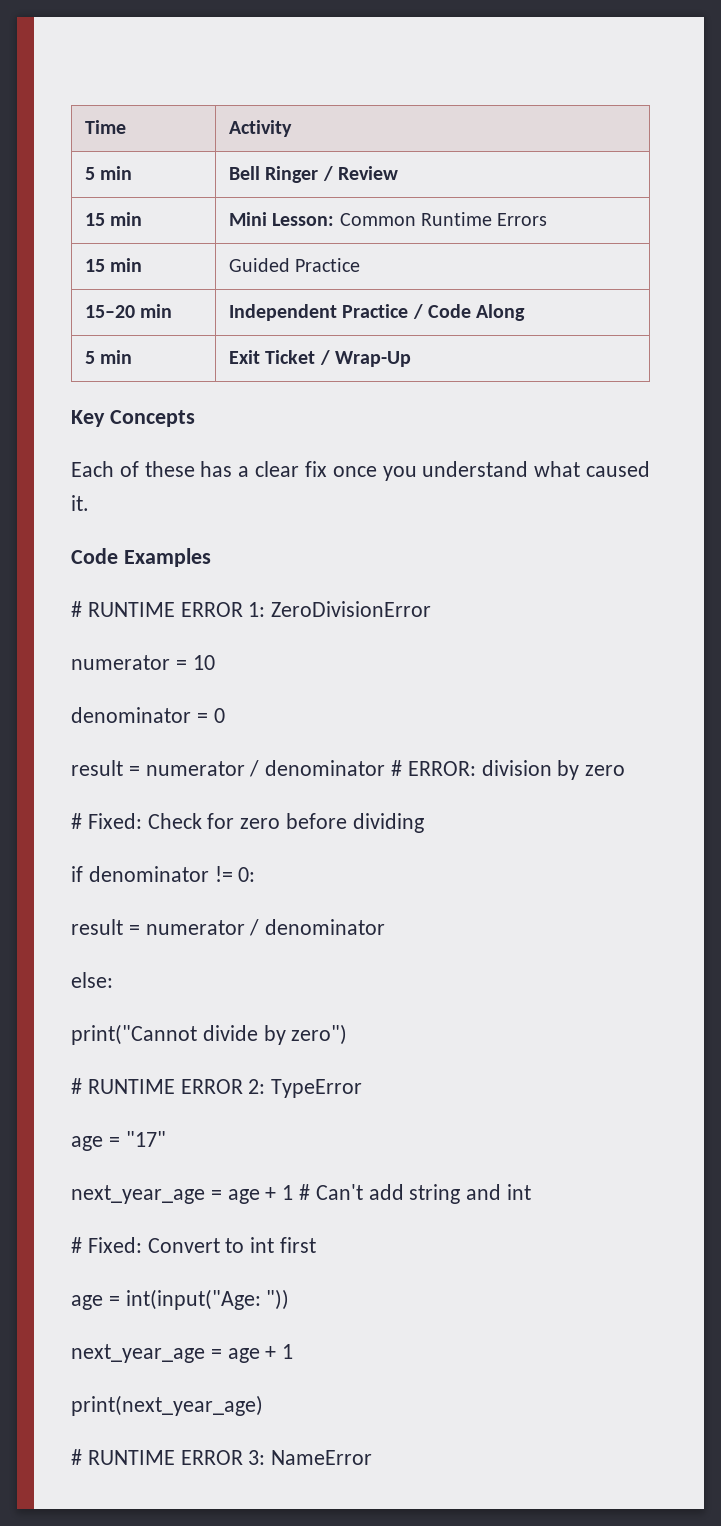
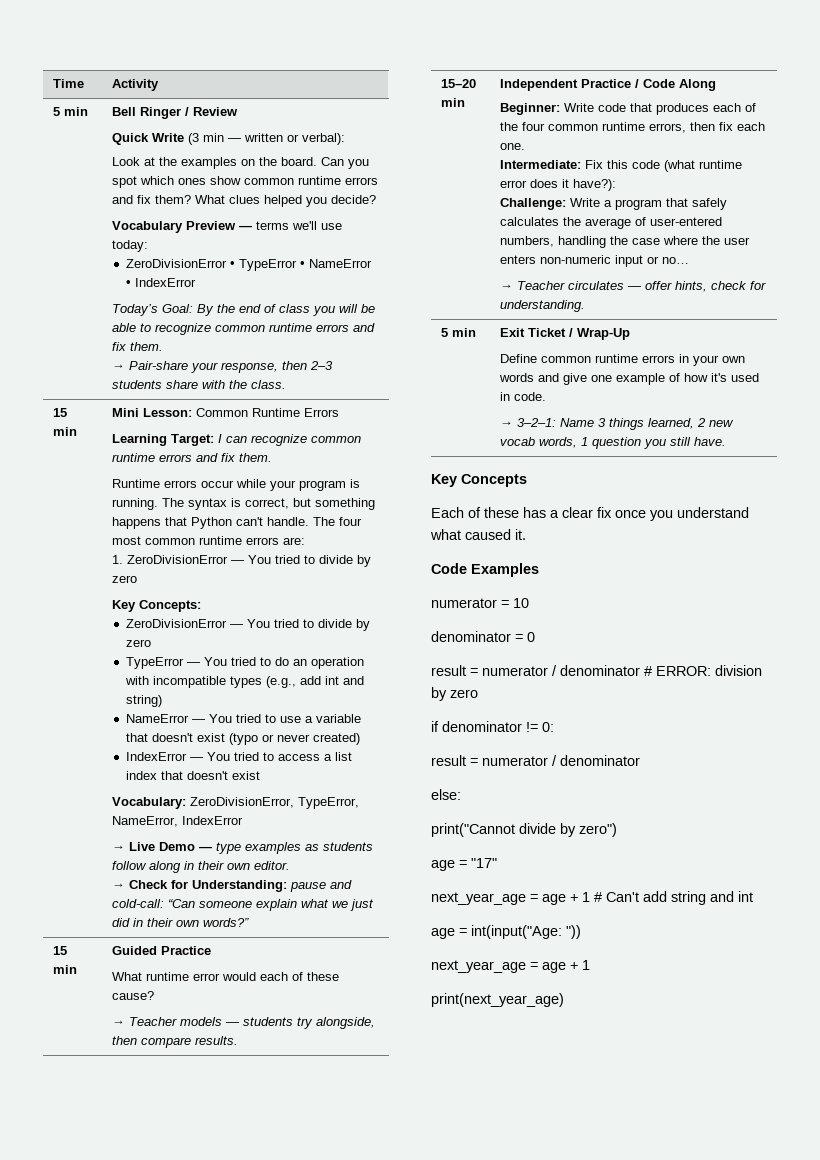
+ Quick Write (3 min — written or verbal):
+ Look at the examples on the board. Can you spot which ones show common runtime errors and fix them? What clues helped you decide?
+ Vocabulary Preview — terms we'll use today:
+ ZeroDivisionError • TypeError • NameError • IndexError
+ Today’s Goal: By the end of class you will be able to recognize common runtime errors and fix them.
+ → Pair-share your response, then 2–3 students share with the class.
+ Learning Target: I can recognize common runtime errors and fix them.
+ Runtime errors occur while your program is running. The syntax is correct, but something happens that Python can't handle. The four most common runtime errors are:
+ 1. ZeroDivisionError — You tried to divide by zero
+ Key Concepts:
+ ZeroDivisionError — You tried to divide by zero
+ TypeError — You tried to do an operation with incompatible types (e.g., add int and string)
+ NameError — You tried to use a variable that doesn't exist (typo or never created)
+ IndexError — You tried to access a list index that doesn't exist
+ Vocabulary: ZeroDivisionError, TypeError, NameError, IndexError
+ → Live Demo — type examples as students follow along in their own editor.
+ → Check for Understanding: pause and cold-call: “Can someone explain what we just did in their own words?”
  15 min | Guided Practice
+ What runtime error would each of these cause?
+ → Teacher models — students try alongside, then compare results.
+ Beginner: Write code that produces each of the four common runtime errors, then fix each one.
+ Intermediate: Fix this code (what runtime error does it have?):
+ Challenge: Write a program that safely calculates the average of user-entered numbers, handling the case where the user enters non-numeric input or no…
+ → Teacher circulates — offer hints, check for understanding.
  5 min | Exit Ticket / Wrap-Up
+ Define common runtime errors in your own words and give one example of how it's used in code.
+ → 3–2–1: Name 3 things learned, 2 new vocab words, 1 question you still have.
- # RUNTIME ERROR 1: ZeroDivisionError
- # Fixed: Check for zero before dividing
- # RUNTIME ERROR 2: TypeError
- # Fixed: Convert to int first
- # RUNTIME ERROR 3: NameError

